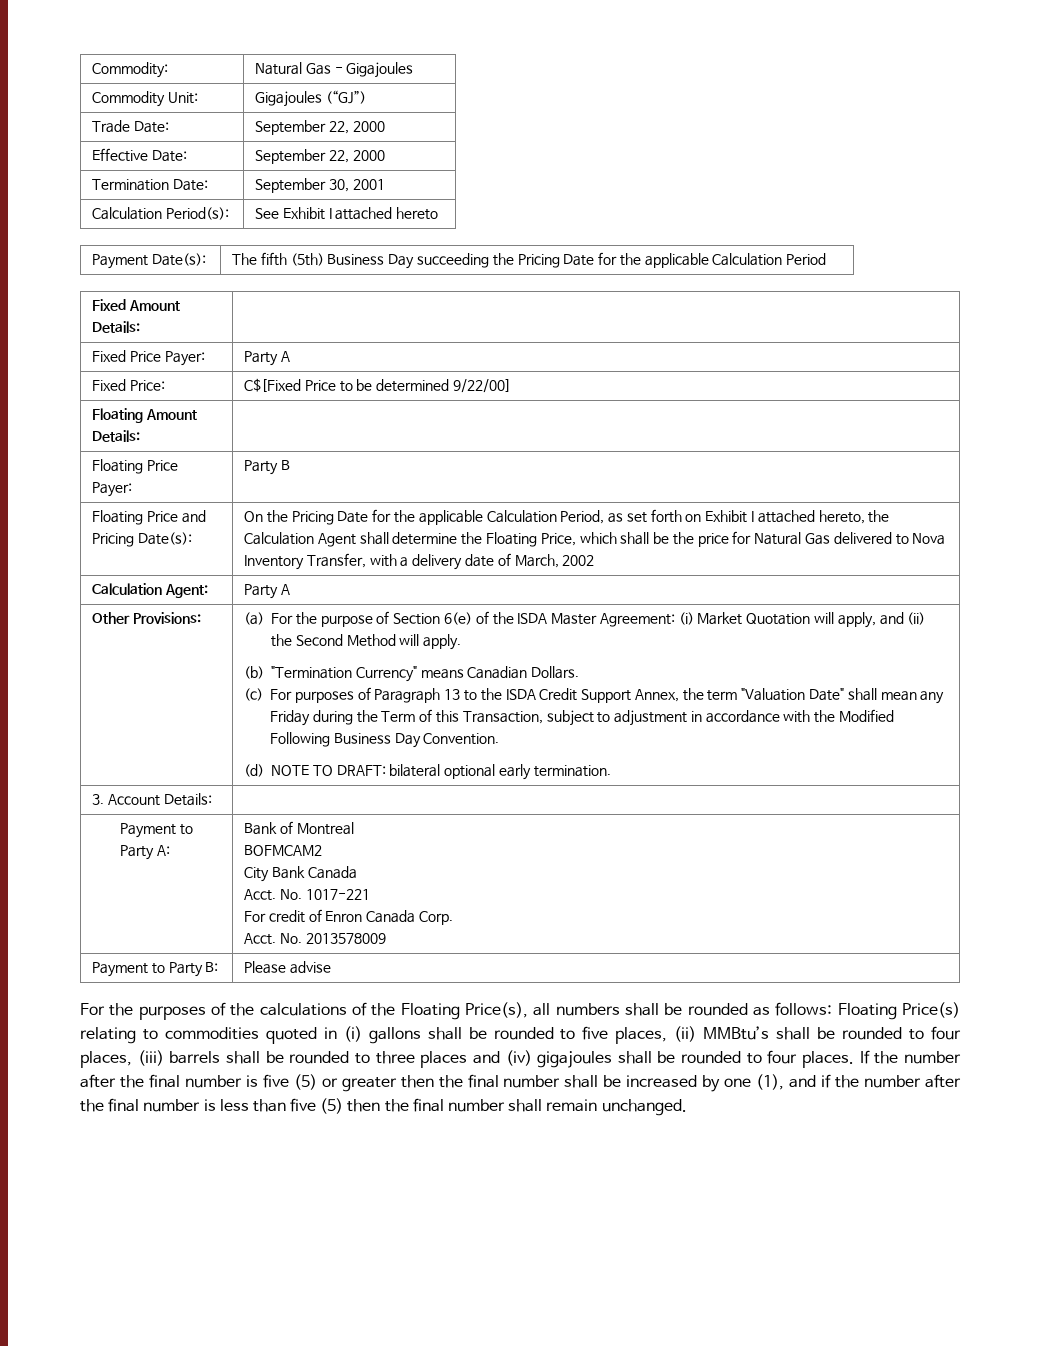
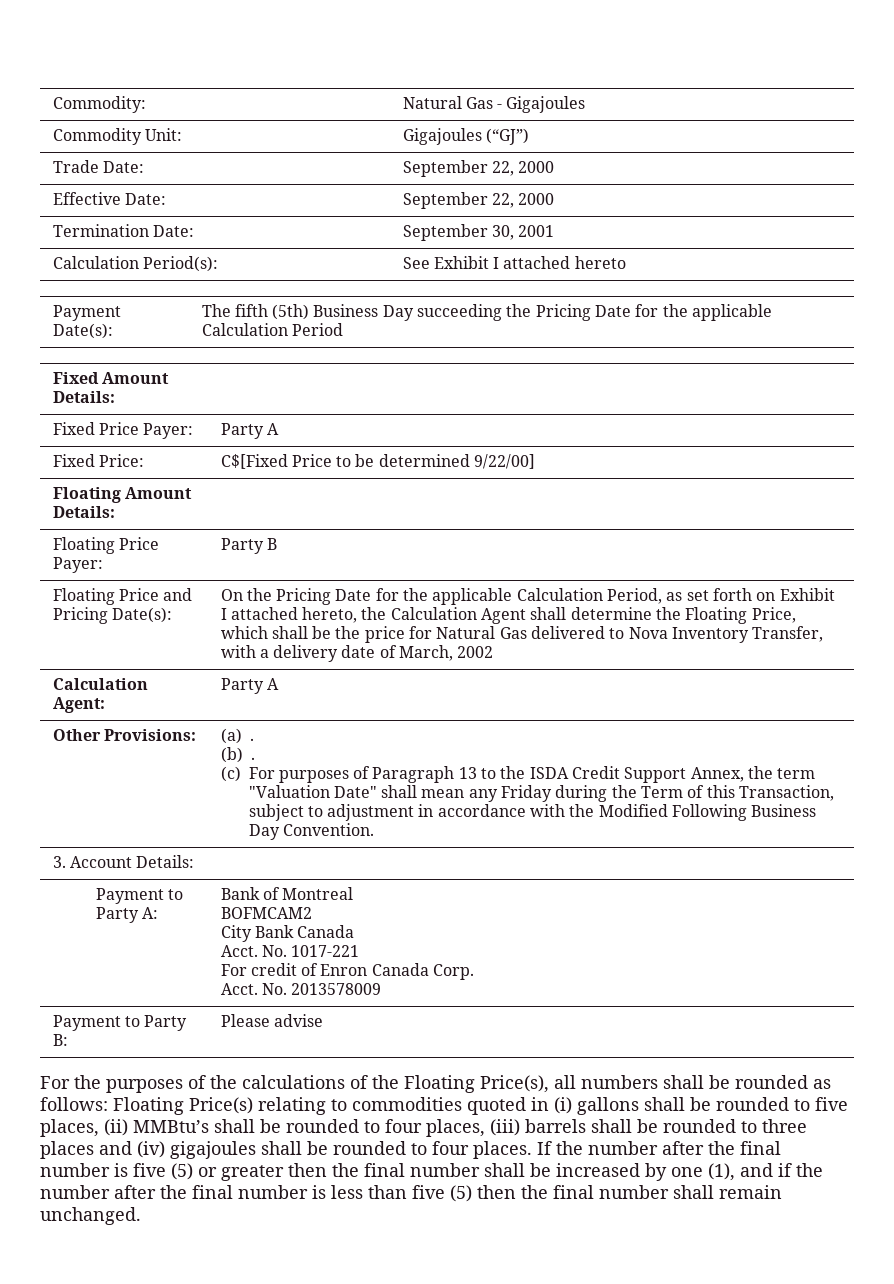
- (a) For the purpose of Section 6(e) of the ISDA Master Agreement: (i) Market Quotation will apply, and (ii) the Second Method will apply.
- (b) "Termination Currency" means Canadian Dollars.
+ (a) .
+ (b) .
- (d) NOTE TO DRAFT: bilateral optional early termination.

